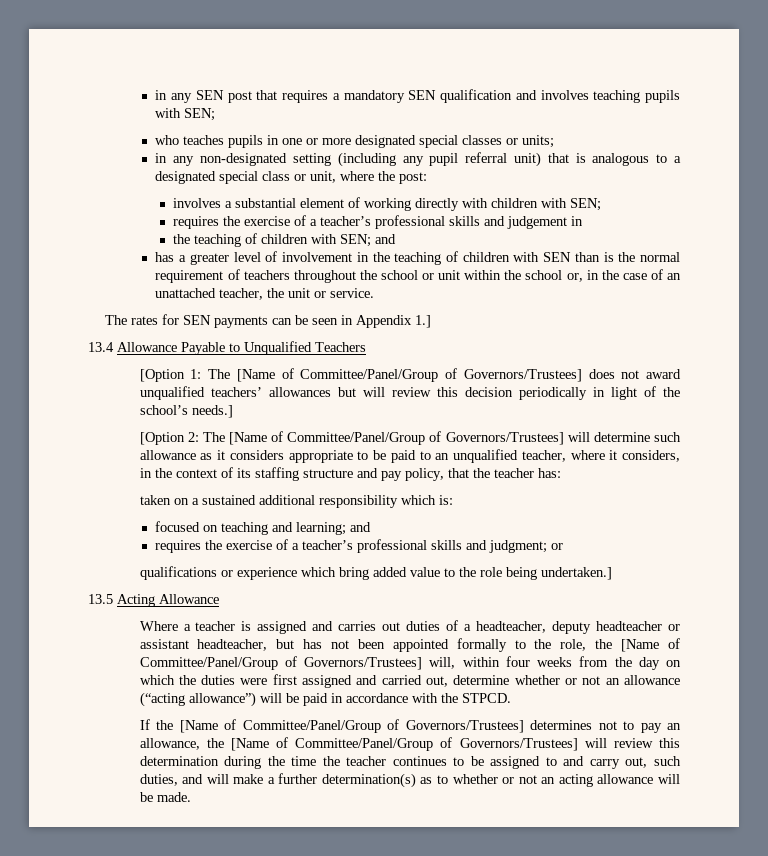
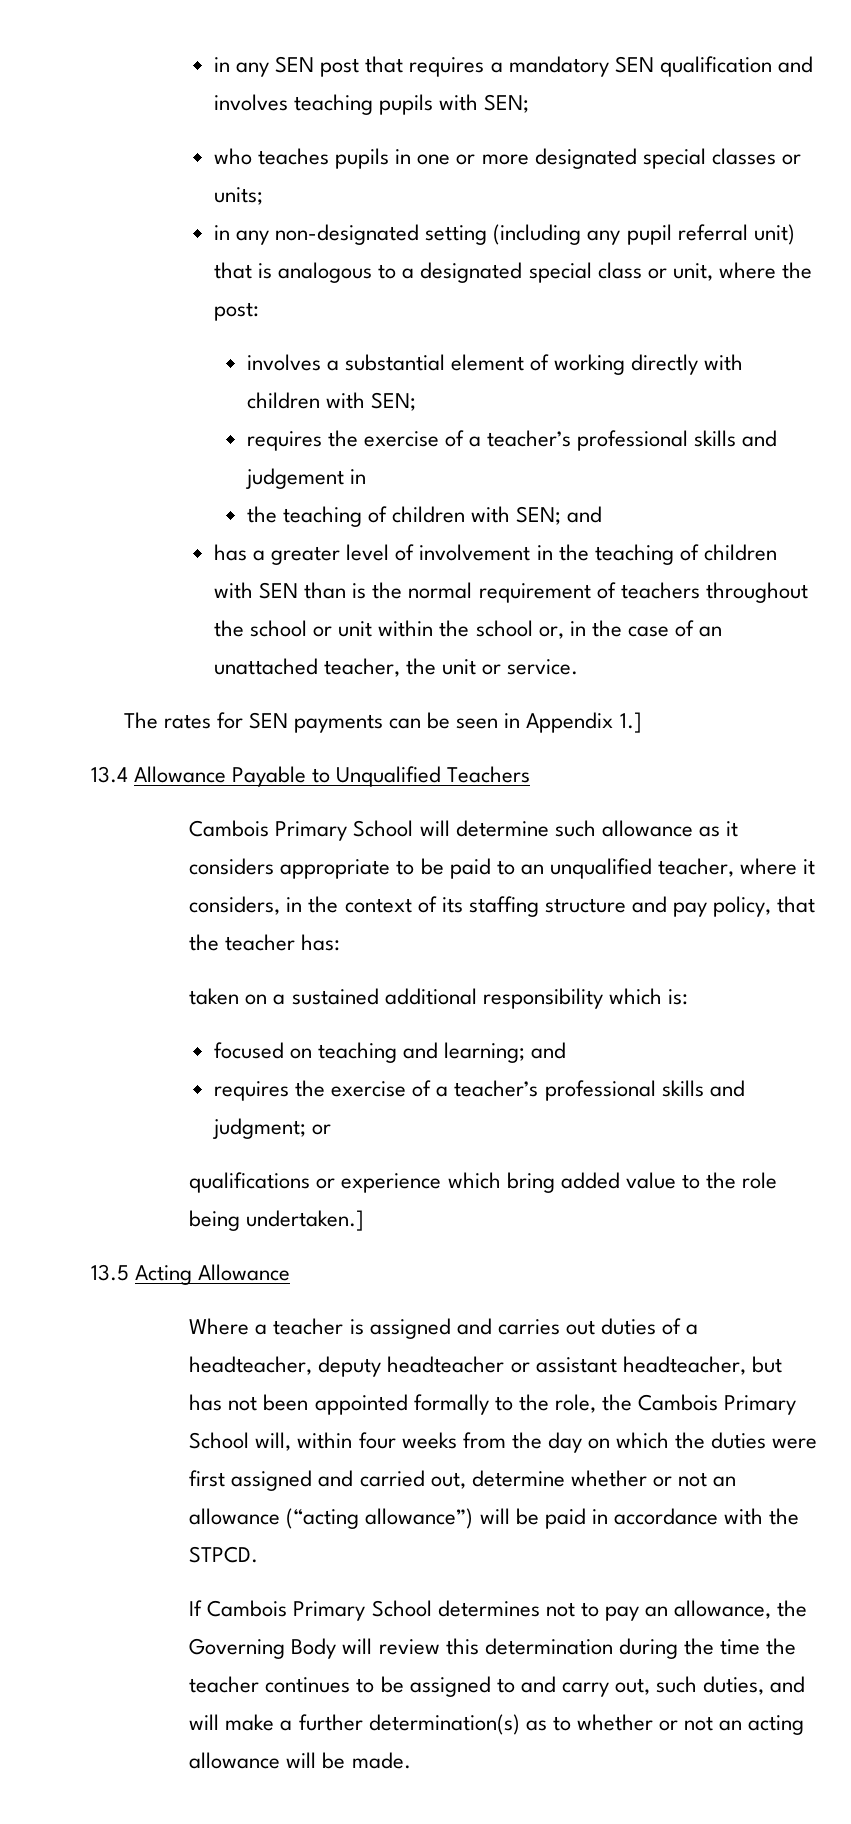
- [Option 1: The [Name of Committee/Panel/Group of Governors/Trustees] does not award unqualified teachers’ allowances but will review this decision periodically in light of the school’s needs.]
- [Option 2: The [Name of Committee/Panel/Group of Governors/Trustees] will determine such allowance as it considers appropriate to be paid to an unqualified teacher, where it considers, in the context of its staffing structure and pay policy, that the teacher has:
+ Cambois Primary School will determine such allowance as it considers appropriate to be paid to an unqualified teacher, where it considers, in the context of its staffing structure and pay policy, that the teacher has:
- Where a teacher is assigned and carries out duties of a headteacher, deputy headteacher or assistant headteacher, but has not been appointed formally to the role, the [Name of Committee/Panel/Group of Governors/Trustees] will, within four weeks from the day on which the duties were first assigned and carried out, determine whether or not an allowance (“acting allowance”) will be paid in accordance with the STPCD.
+ Where a teacher is assigned and carries out duties of a headteacher, deputy headteacher or assistant headteacher, but has not been appointed formally to the role, the Cambois Primary School will, within four weeks from the day on which the duties were first assigned and carried out, determine whether or not an allowance (“acting allowance”) will be paid in accordance with the STPCD.
- If the [Name of Committee/Panel/Group of Governors/Trustees] determines not to pay an allowance, the [Name of Committee/Panel/Group of Governors/Trustees] will review this determination during the time the teacher continues to be assigned to and carry out, such duties, and will make a further determination(s) as to whether or not an acting allowance will be made.
+ If Cambois Primary School determines not to pay an allowance, the Governing Body will review this determination during the time the teacher continues to be assigned to and carry out, such duties, and will make a further determination(s) as to whether or not an acting allowance will be made.

